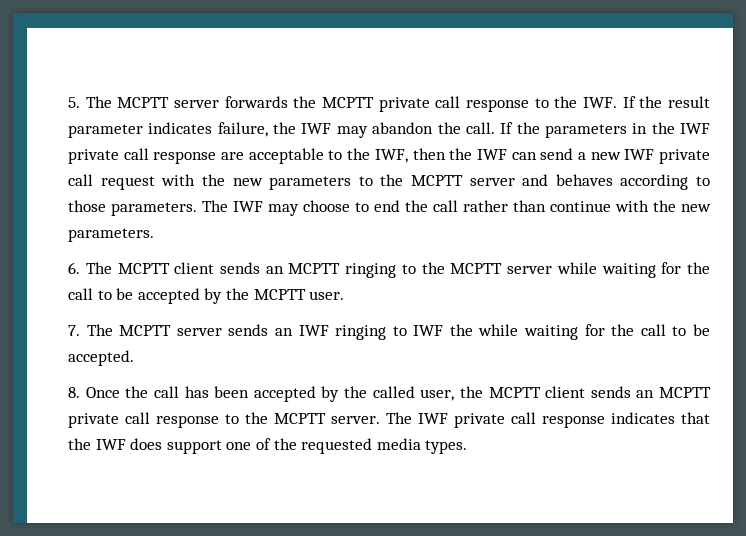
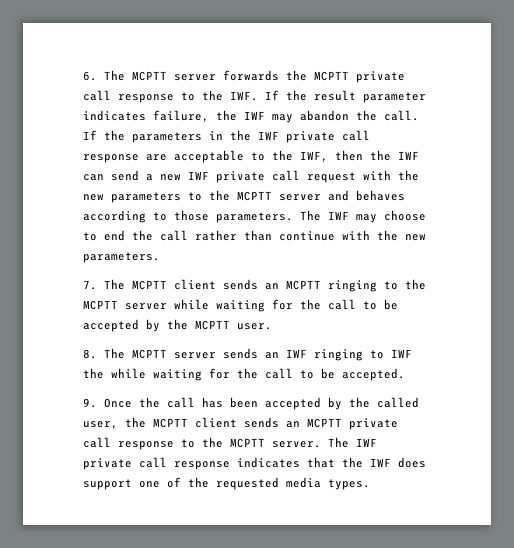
- 5. The MCPTT server forwards the MCPTT private call response to the IWF. If the result parameter indicates failure, the IWF may abandon the call.
+ 6. The MCPTT server forwards the MCPTT private call response to the IWF. If the result parameter indicates failure, the IWF may abandon the call.
- 6. The MCPTT client sends an MCPTT ringing to the MCPTT server while waiting for the call to be accepted by the MCPTT user.
+ 7. The MCPTT client sends an MCPTT ringing to the MCPTT server while waiting for the call to be accepted by the MCPTT user.
- 7. The MCPTT server sends an IWF ringing to IWF the while waiting for the call to be accepted.
+ 8. The MCPTT server sends an IWF ringing to IWF the while waiting for the call to be accepted.
- 8. Once the call has been accepted by the called user, the MCPTT client sends an MCPTT private call response to the MCPTT server.
+ 9. Once the call has been accepted by the called user, the MCPTT client sends an MCPTT private call response to the MCPTT server.

